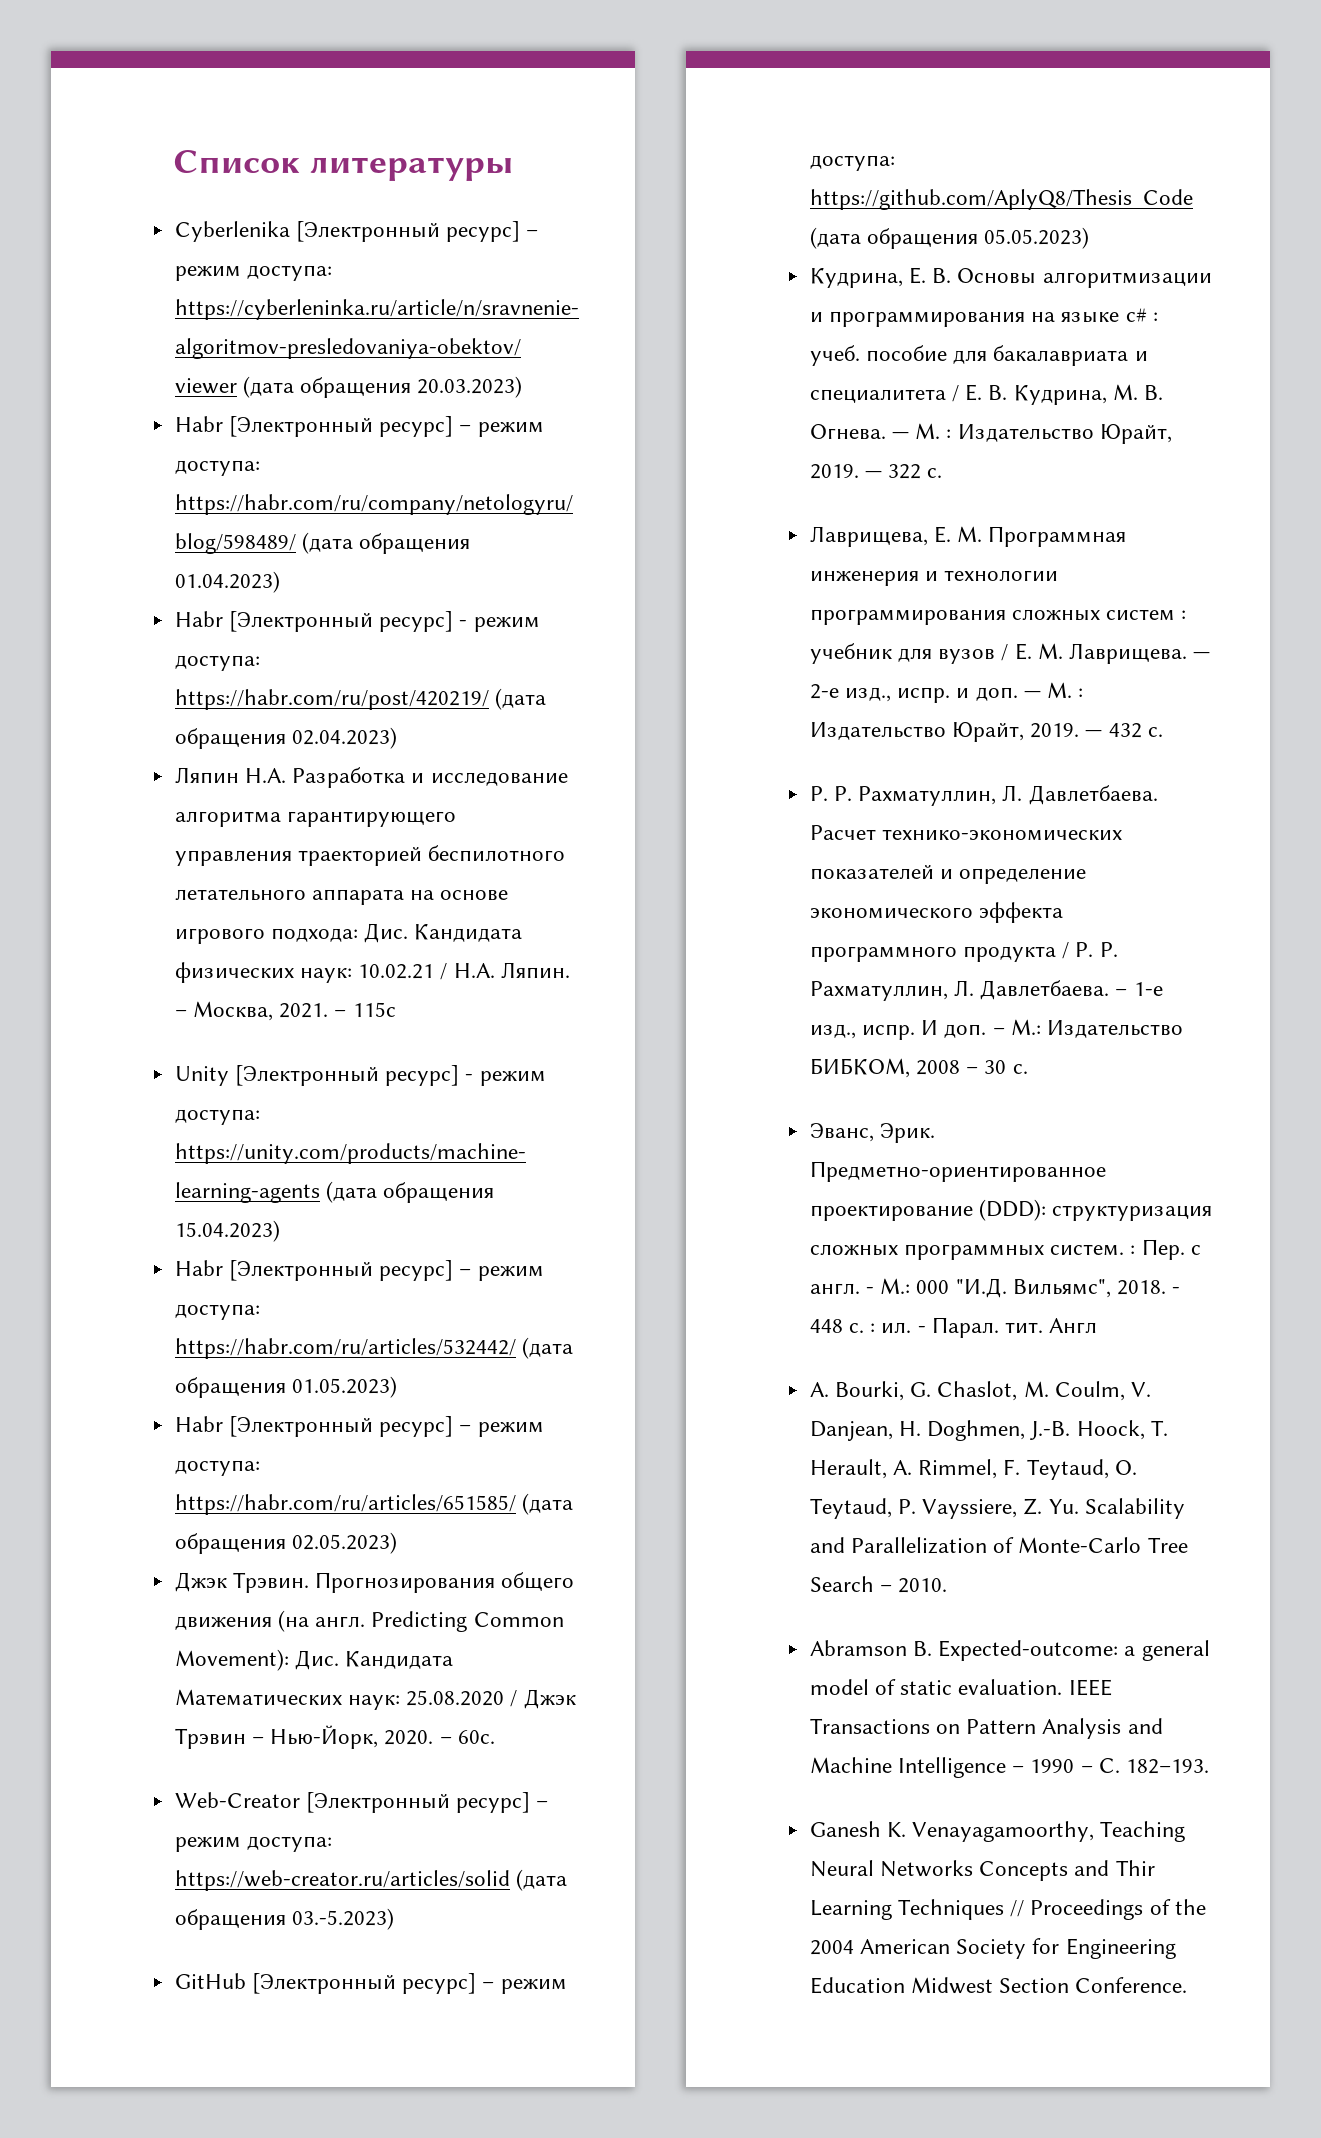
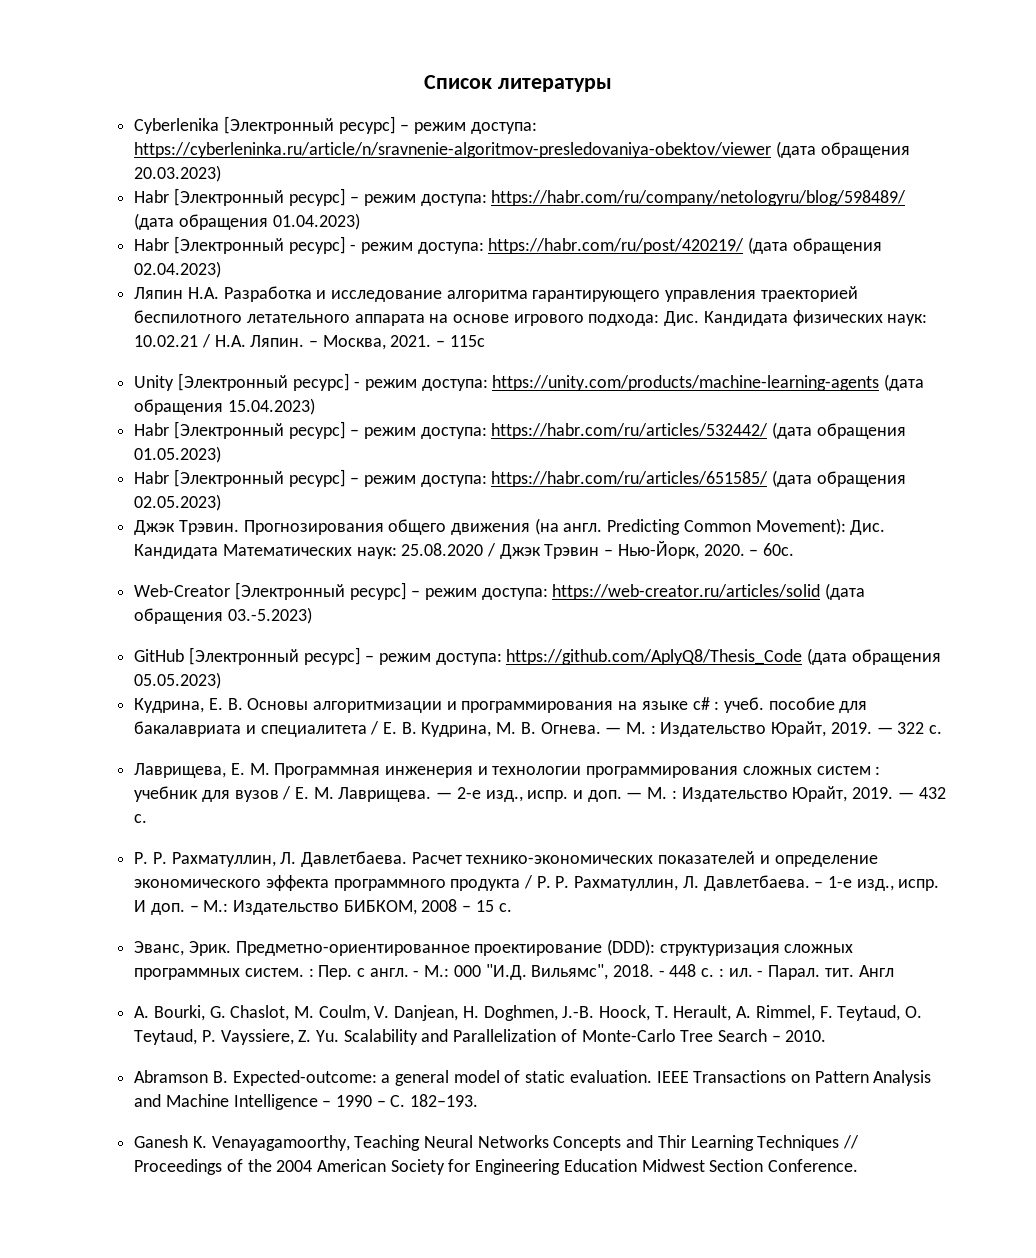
- – М.: Издательство БИБКОМ, 2008 – 30 с.
+ – М.: Издательство БИБКОМ, 2008 – 15 с.

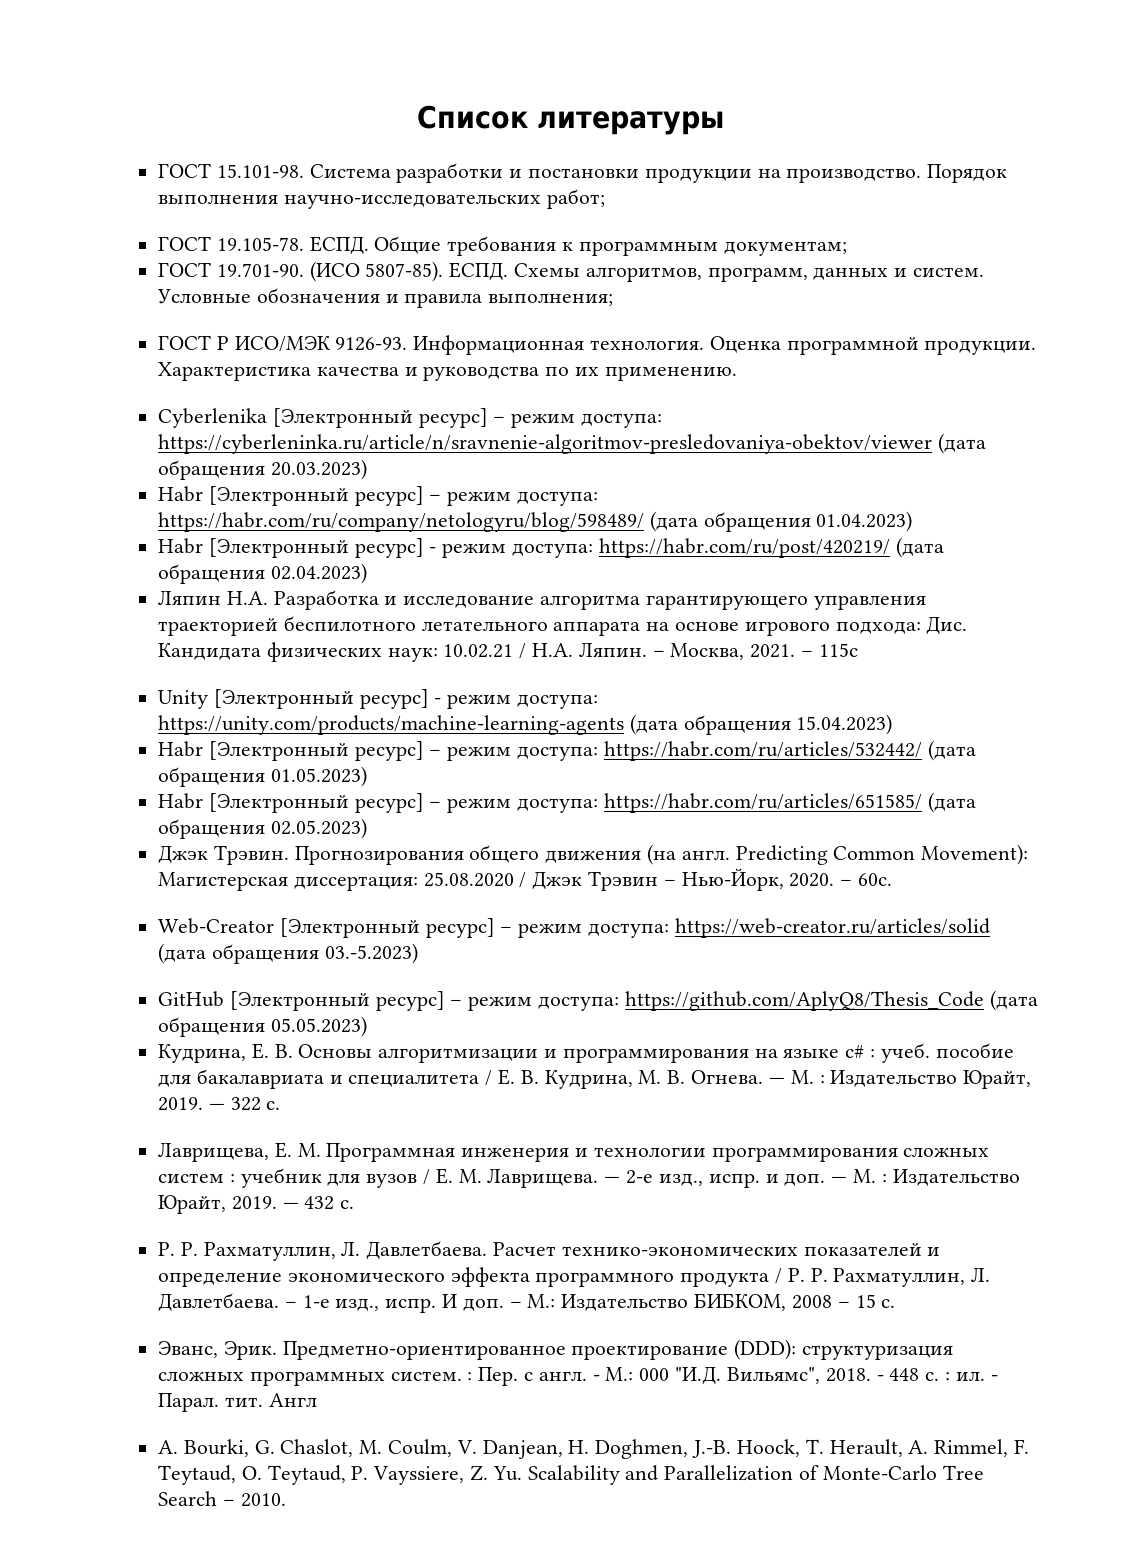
+ ГОСТ 15.101-98. Система разработки и постановки продукции на производство. Порядок выполнения научно-исследовательских работ;
+ ГОСТ 19.105-78. ЕСПД. Общие требования к программным документам;
+ ГОСТ 19.701-90. (ИСО 5807-85). ЕСПД. Схемы алгоритмов, программ, данных и систем. Условные обозначения и правила выполнения;
+ ГОСТ Р ИСО/МЭК 9126-93. Информационная технология. Оценка программной продукции. Характеристика качества и руководства по их применению.
- Predicting Common Movement): Дис. Кандидата Математических наук: 25.08.2020 / Джэк Трэвин – Нью-Йорк, 2020.
+ Predicting Common Movement): Магистерская диссертация: 25.08.2020 / Джэк Трэвин – Нью-Йорк, 2020.
- Abramson B. Expected-outcome: a general model of static evaluation. IEEE Transactions on Pattern Analysis and Machine Intelligence – 1990 – С. 182–193.
- Ganesh K. Venayagamoorthy, Teaching Neural Networks Concepts and Thir Learning Techniques // Proceedings of the 2004 American Society for Engineering Education Midwest Section Conference.

